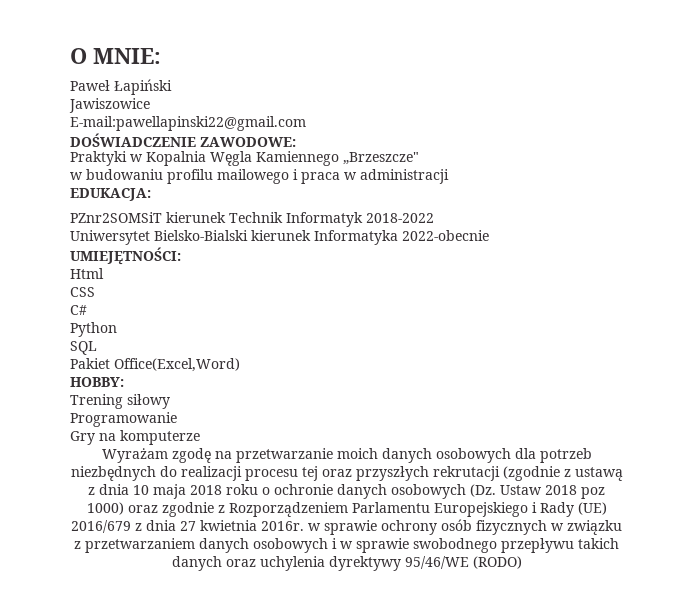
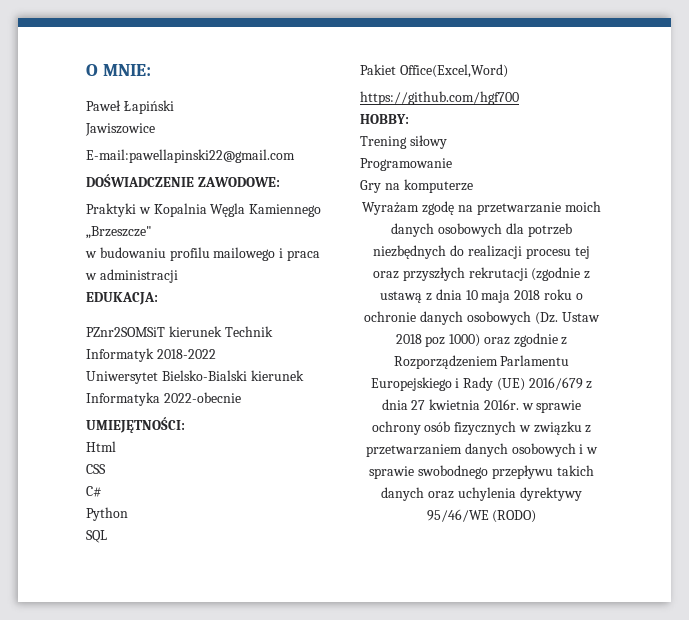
+ https://github.com/hgf700

